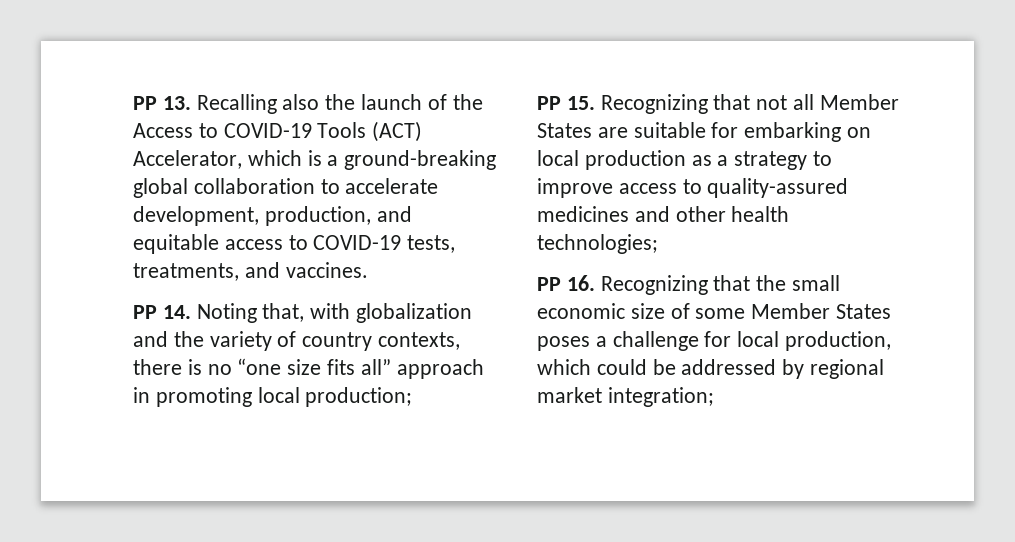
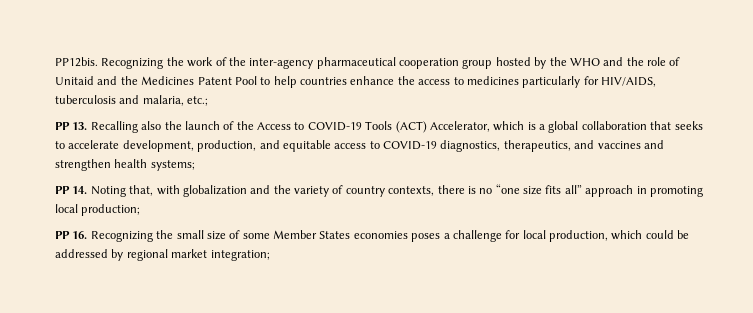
+ PP12bis. Recognizing the work of the inter-agency pharmaceutical cooperation group hosted by the WHO and the role of Unitaid and the Medicines Patent Pool to help countries enhance the access to medicines particularly for HIV/AIDS, tuberculosis and malaria, etc.;
- PP 13. Recalling also the launch of the Access to COVID-19 Tools (ACT) Accelerator, which is a ground-breaking global collaboration to accelerate development, production, and equitable access to COVID-19 tests, treatments, and vaccines.
+ PP 13. Recalling also the launch of the Access to COVID-19 Tools (ACT) Accelerator, which is a global collaboration that seeks to accelerate development, production, and equitable access to COVID-19 diagnostics, therapeutics, and vaccines and strengthen health systems;
- PP 15. Recognizing that not all Member States are suitable for embarking on local production as a strategy to improve access to quality-assured medicines and other health technologies;
- PP 16. Recognizing that the small economic size of some Member States poses a challenge for local production, which could be addressed by regional market integration;
+ PP 16. Recognizing the small size of some Member States economies poses a challenge for local production, which could be addressed by regional market integration;

